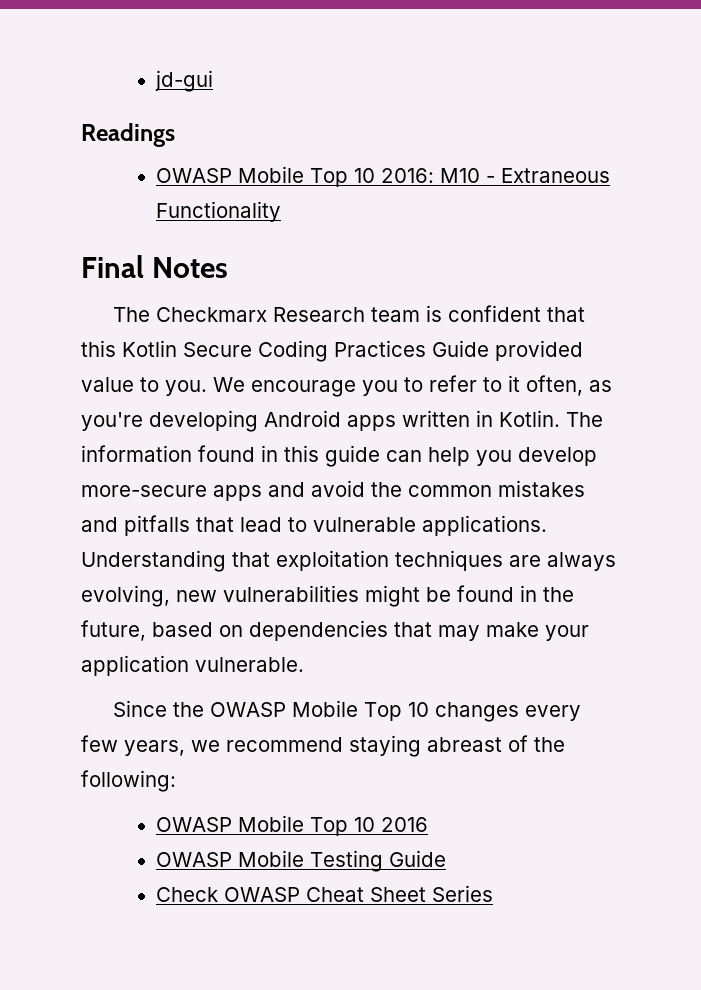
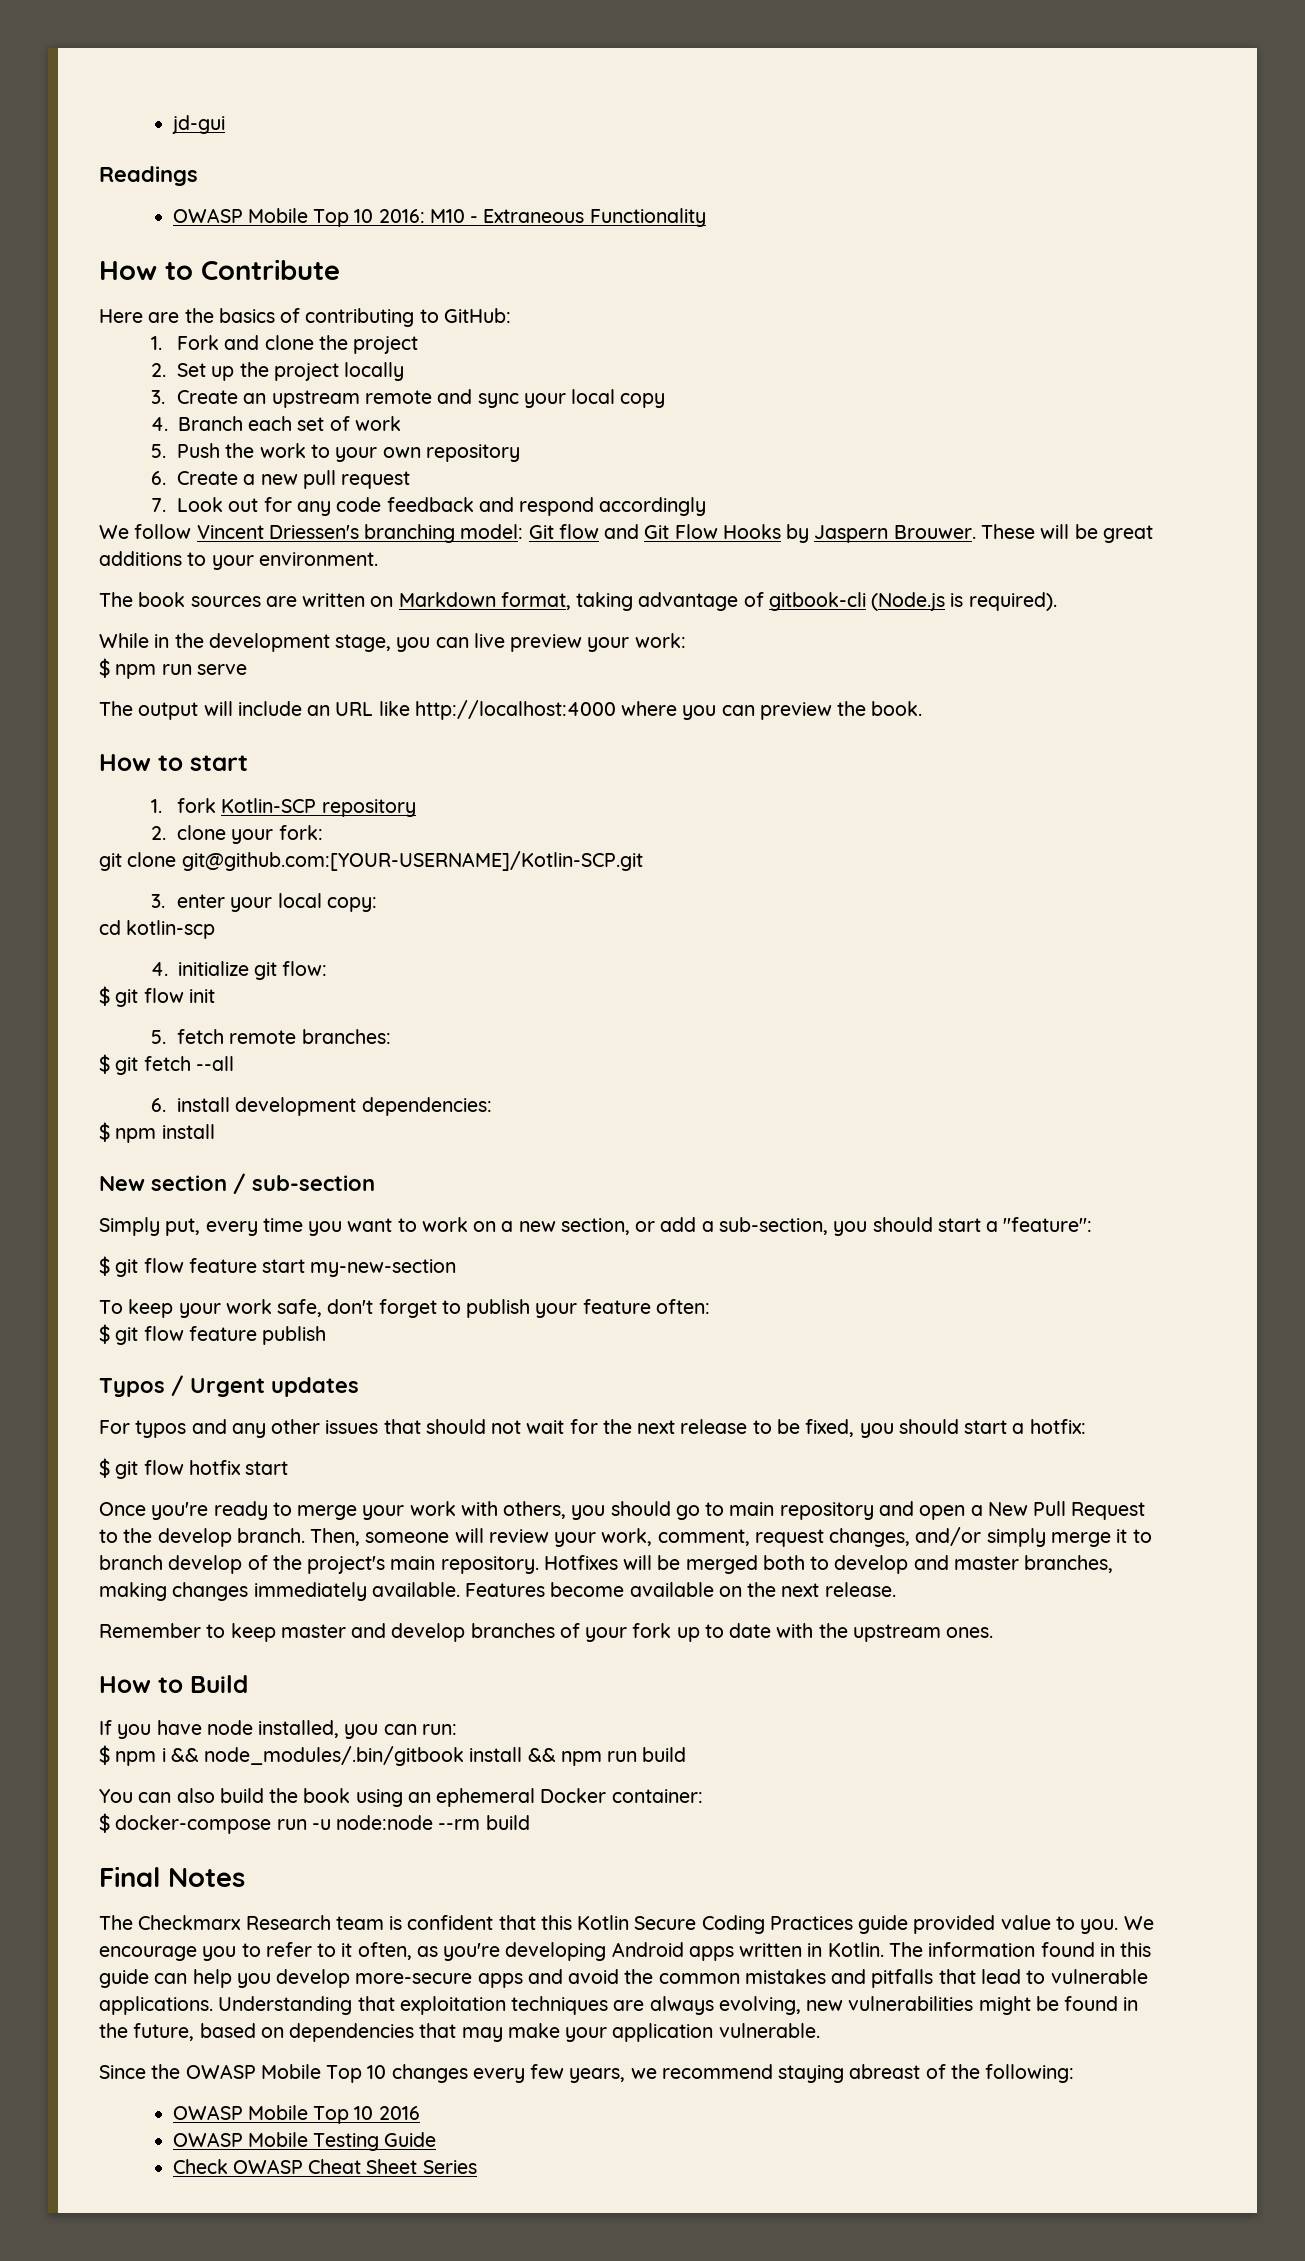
+ How to Contribute
+ Here are the basics of contributing to GitHub:
+ 1. Fork and clone the project
+ 2. Set up the project locally
+ 3. Create an upstream remote and sync your local copy
+ 4. Branch each set of work
+ 5. Push the work to your own repository
+ 6. Create a new pull request
+ 7. Look out for any code feedback and respond accordingly
+ We follow Vincent Driessen's branching model: Git flow and Git Flow Hooks by Jaspern Brouwer. These will be great additions to your environment.
+ The book sources are written on Markdown format, taking advantage of gitbook-cli (Node.js is required).
+ While in the development stage, you can live preview your work:
+ $ npm run serve
+ The output will include an URL like http://localhost:4000 where you can preview the book.
+ How to start
+ 1. fork Kotlin-SCP repository
+ 2. clone your fork:
+ git clone git@github.com:[YOUR-USERNAME]/Kotlin-SCP.git
+ 3. enter your local copy:
+ cd kotlin-scp
+ 4. initialize git flow:
+ $ git flow init
+ 5. fetch remote branches:
+ $ git fetch --all
+ 6. install development dependencies:
+ $ npm install
+ New section / sub-section
+ Simply put, every time you want to work on a new section, or add a sub-section, you should start a "feature":
+ $ git flow feature start my-new-section
+ To keep your work safe, don't forget to publish your feature often:
+ $ git flow feature publish
+ Typos / Urgent updates
+ For typos and any other issues that should not wait for the next release to be fixed, you should start a hotfix:
+ $ git flow hotfix start
+ Once you're ready to merge your work with others, you should go to main repository and open a New Pull Request to the develop branch. Then, someone will review your work, comment, request changes, and/or simply merge it to branch develop of the project's main repository. Hotfixes will be merged both to develop and master branches, making changes immediately available. Features become available on the next release.
+ Remember to keep master and develop branches of your fork up to date with the upstream ones.
+ How to Build
+ If you have node installed, you can run:
+ $ npm i && node_modules/.bin/gitbook install && npm run build
+ You can also build the book using an ephemeral Docker container:
+ $ docker-compose run -u node:node --rm build
- The Checkmarx Research team is confident that this Kotlin Secure Coding Practices Guide provided value to you.
+ The Checkmarx Research team is confident that this Kotlin Secure Coding Practices guide provided value to you.

